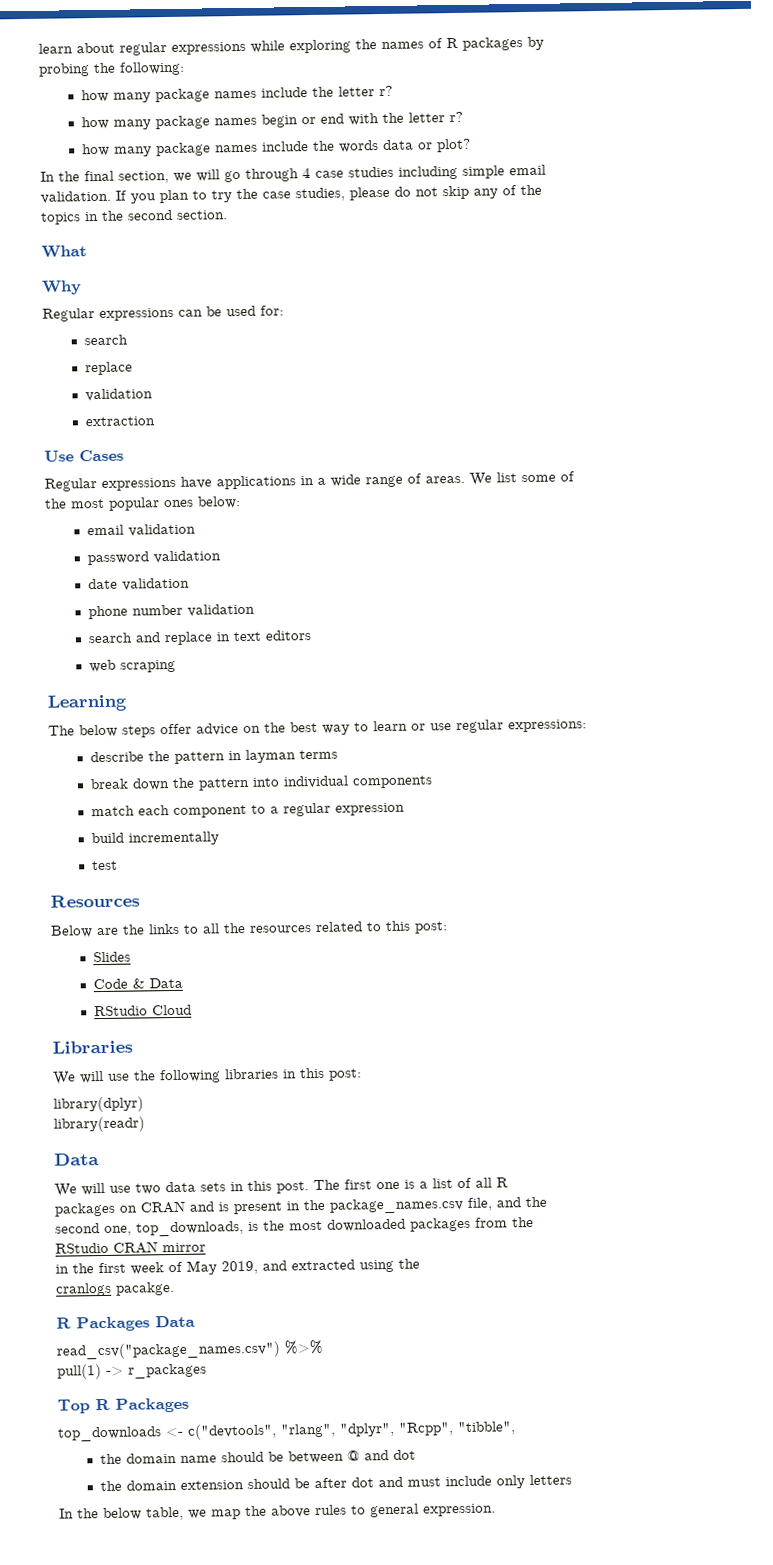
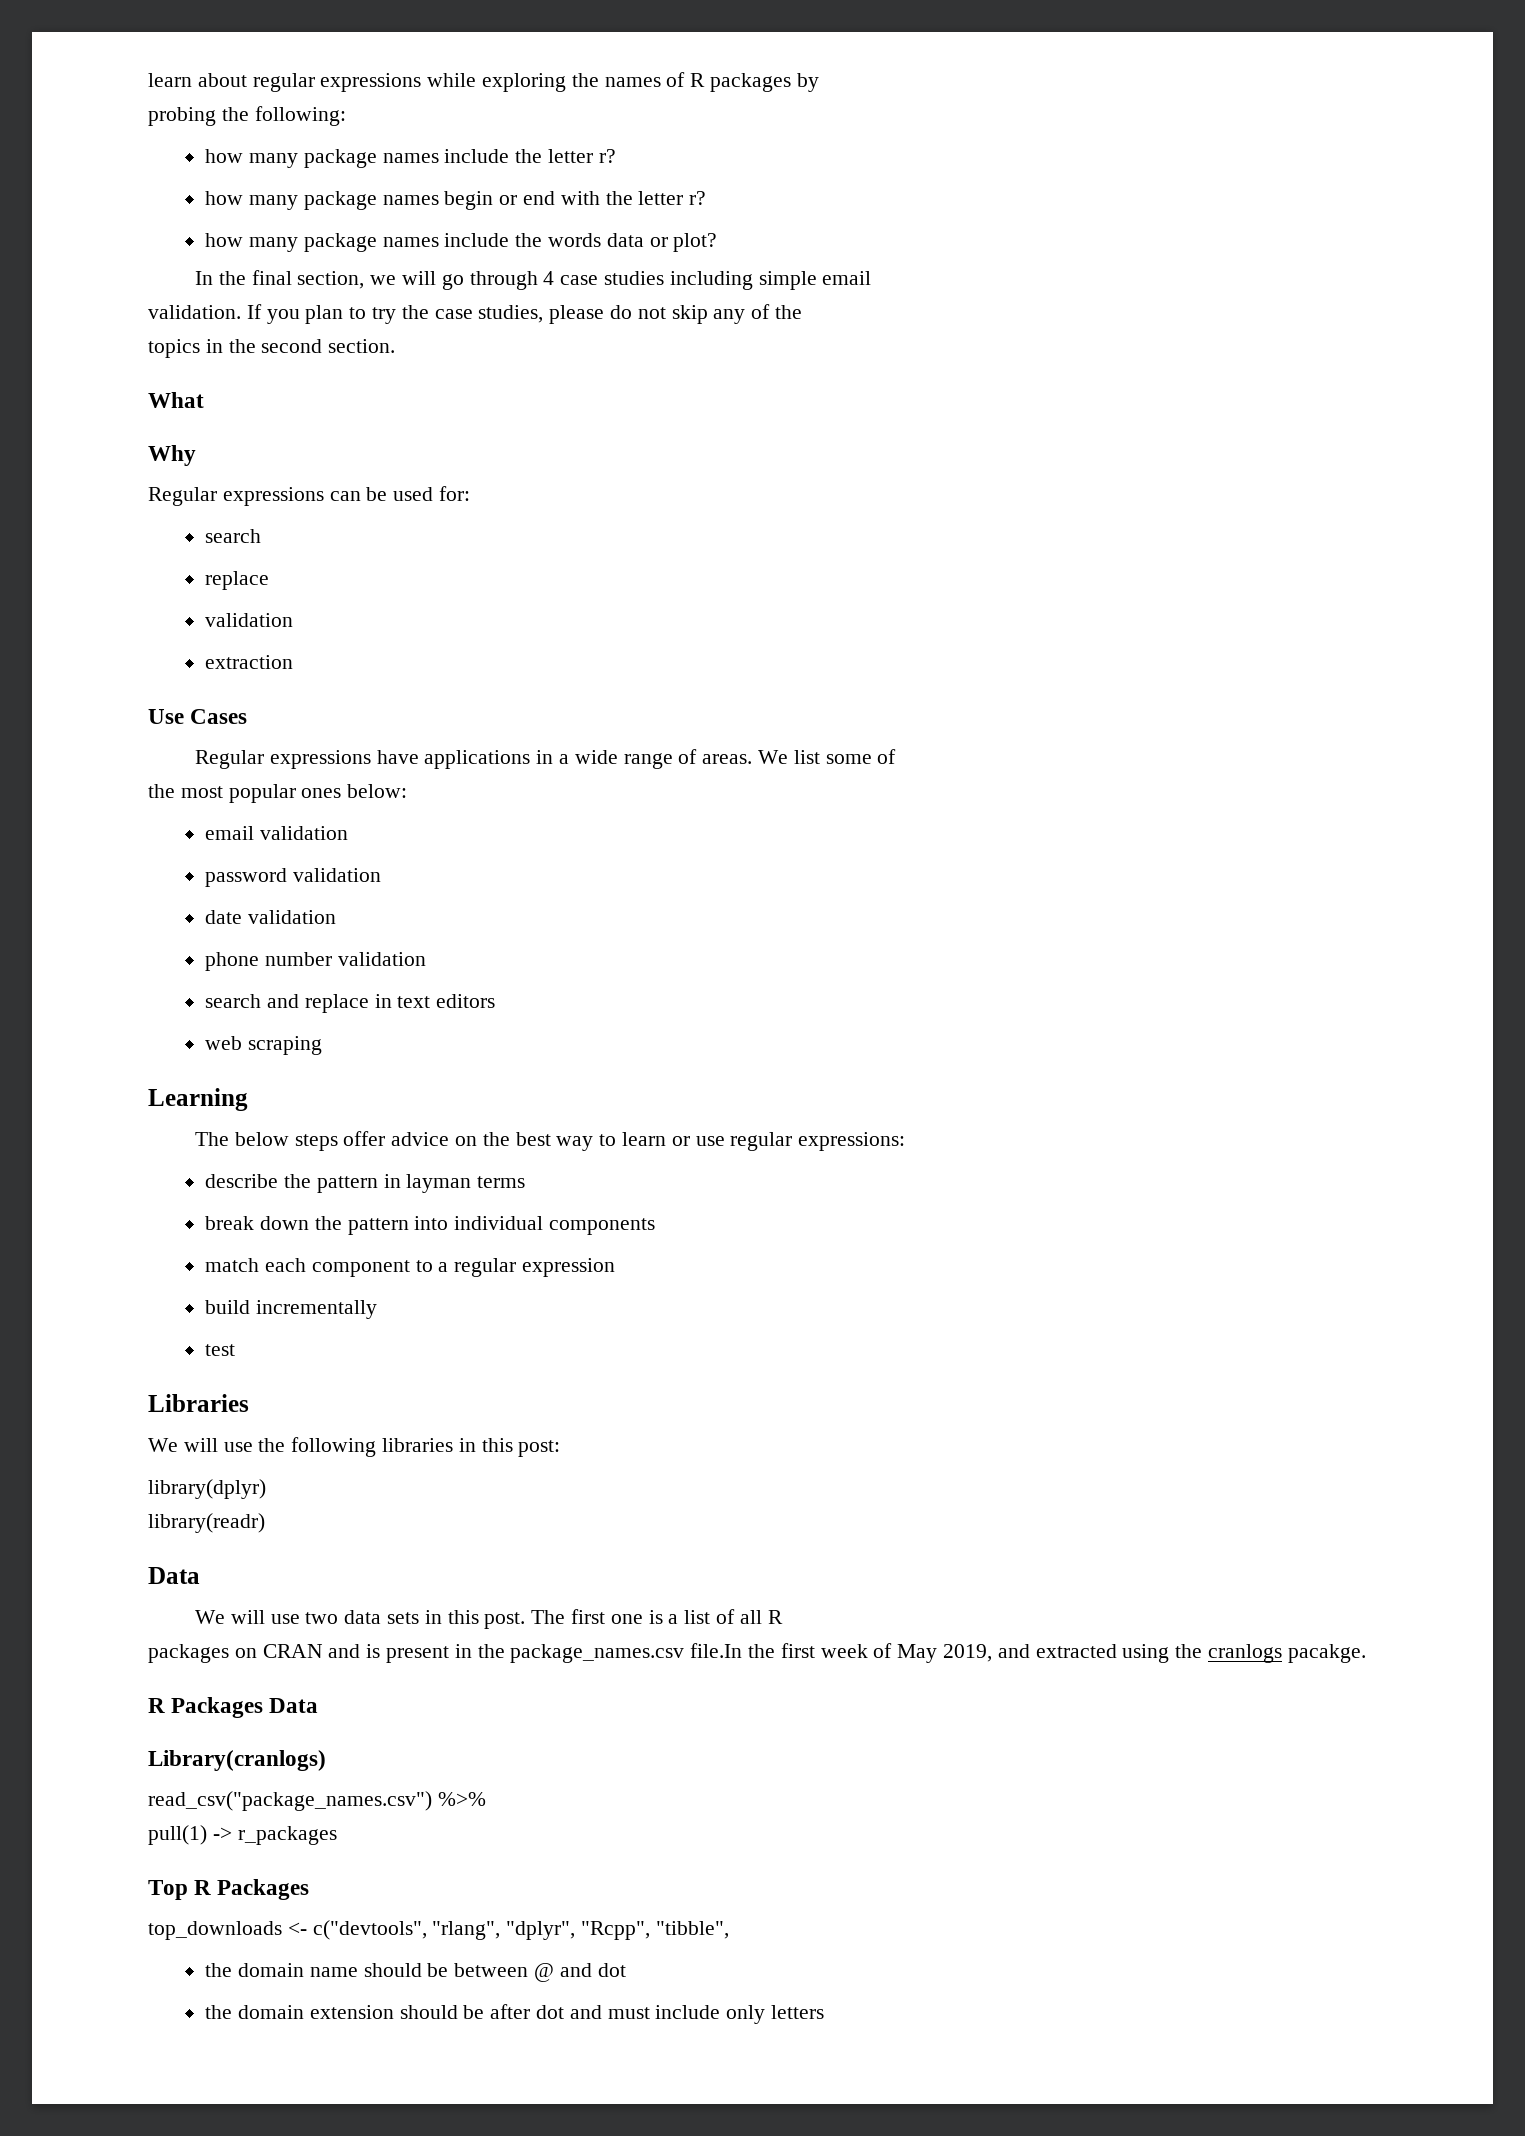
- Resources
- Below are the links to all the resources related to this post:
- Slides
- Code & Data
- RStudio Cloud
- packages on CRAN and is present in the package_names.csv file, and the
- second one, top_downloads, is the most downloaded packages from the
- RStudio CRAN mirror
- in the first week of May 2019, and extracted using the
- cranlogs pacakge.
+ packages on CRAN and is present in the package_names.csv file.In the first week of May 2019, and extracted using the cranlogs pacakge.
+ Library(cranlogs)
- In the below table, we map the above rules to general expression.

